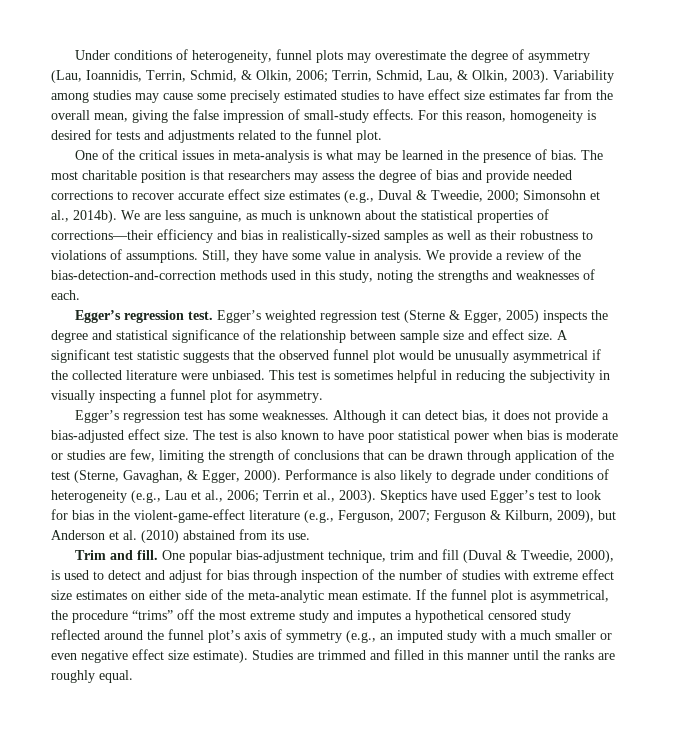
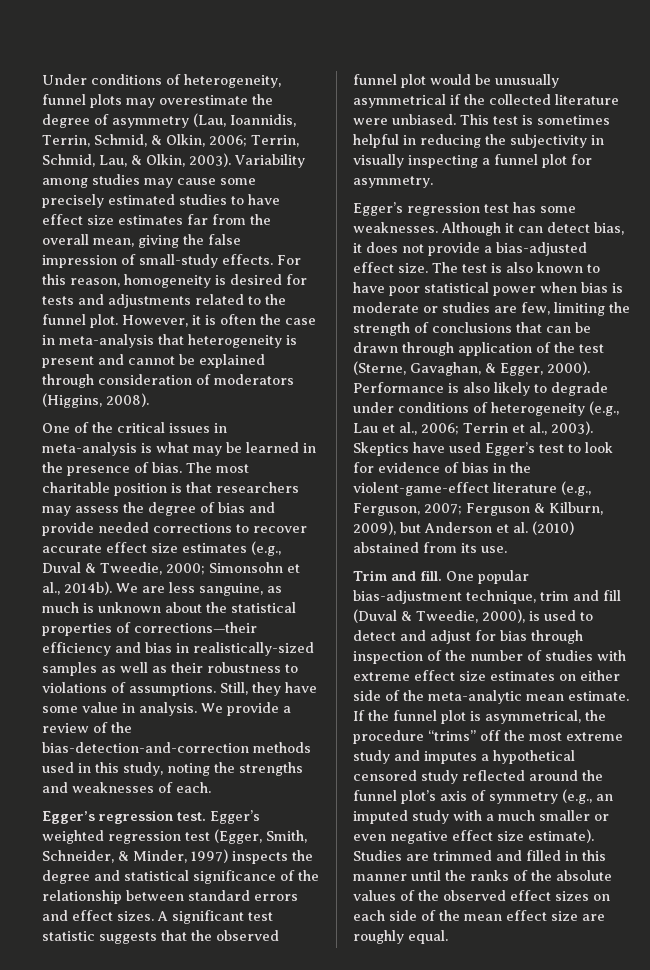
+ However, it is often the case in meta-analysis that heterogeneity is present and cannot be explained through consideration of moderators (Higgins, 2008).
- Egger’s weighted regression test (Sterne & Egger, 2005) inspects the degree and statistical significance of the relationship between sample size and effect size.
+ Egger’s weighted regression test (Egger, Smith, Schneider, & Minder, 1997) inspects the degree and statistical significance of the relationship between standard errors and effect sizes.
- Skeptics have used Egger’s test to look for bias in the violent-game-effect literature (e.g., Ferguson, 2007; Ferguson & Kilburn, 2009), but Anderson et al. (2010) abstained from its use.
+ Skeptics have used Egger’s test to look for evidence of bias in the violent-game-effect literature (e.g., Ferguson, 2007; Ferguson & Kilburn, 2009), but Anderson et al. (2010) abstained from its use.
- Studies are trimmed and filled in this manner until the ranks are roughly equal.
+ Studies are trimmed and filled in this manner until the ranks of the absolute values of the observed effect sizes on each side of the mean effect size are roughly equal.

